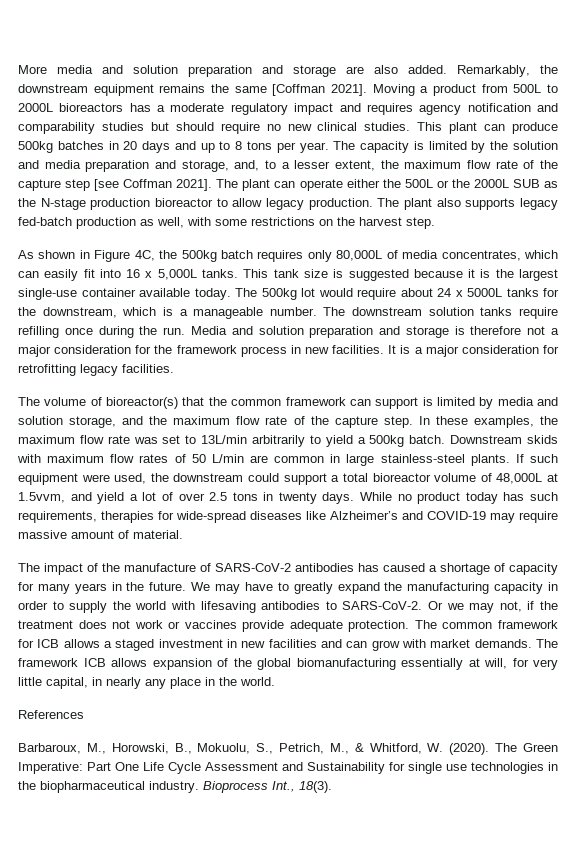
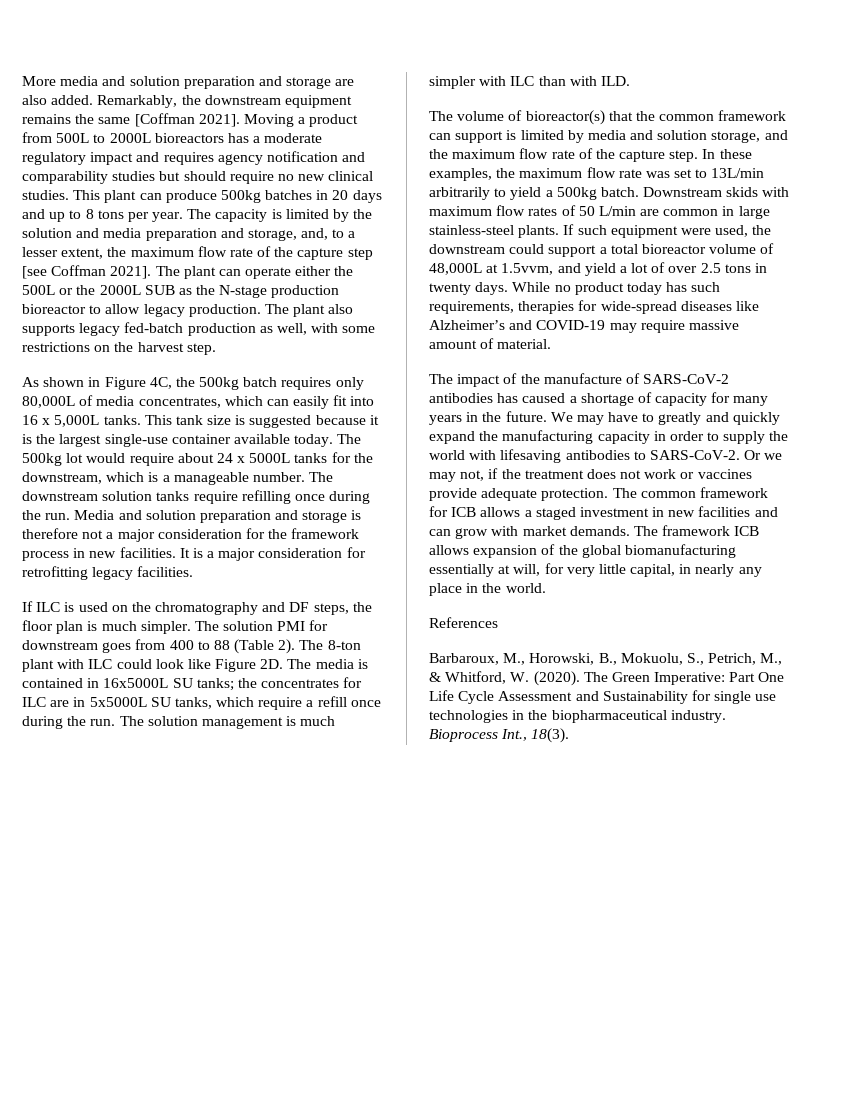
+ If ILC is used on the chromatography and DF steps, the floor plan is much simpler. The solution PMI for downstream goes from 400 to 88 (Table 2). The 8-ton plant with ILC could look like Figure 2D. The media is contained in 16x5000L SU tanks; the concentrates for ILC are in 5x5000L SU tanks, which require a refill once during the run. The solution management is much simpler with ILC than with ILD.
- We may have to greatly expand the manufacturing capacity in order to supply the world with lifesaving antibodies to SARS-CoV-2.
+ We may have to greatly and quickly expand the manufacturing capacity in order to supply the world with lifesaving antibodies to SARS-CoV-2.

